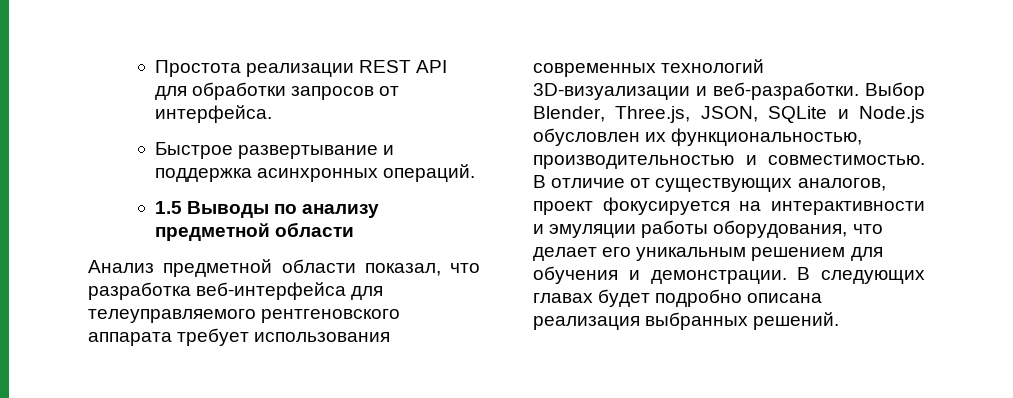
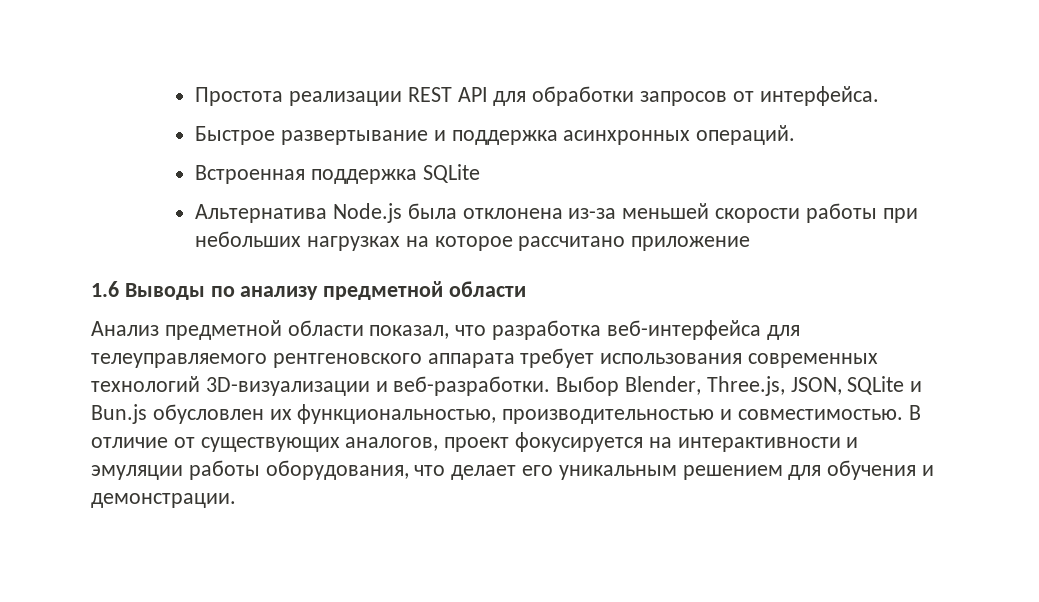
- 1.5 Выводы по анализу предметной области
+ Встроенная поддержка SQLite
+ Альтернатива Node.js была отклонена из-за меньшей скорости работы при небольших нагрузках на которое рассчитано приложение
+ 1.6 Выводы по анализу предметной области
- Выбор Blender, Three.js, JSON, SQLite и Node.js обусловлен их функциональностью, производительностью и совместимостью.
+ Выбор Blender, Three.js, JSON, SQLite и Bun.js обусловлен их функциональностью, производительностью и совместимостью.
- В следующих главах будет подробно описана реализация выбранных решений.

